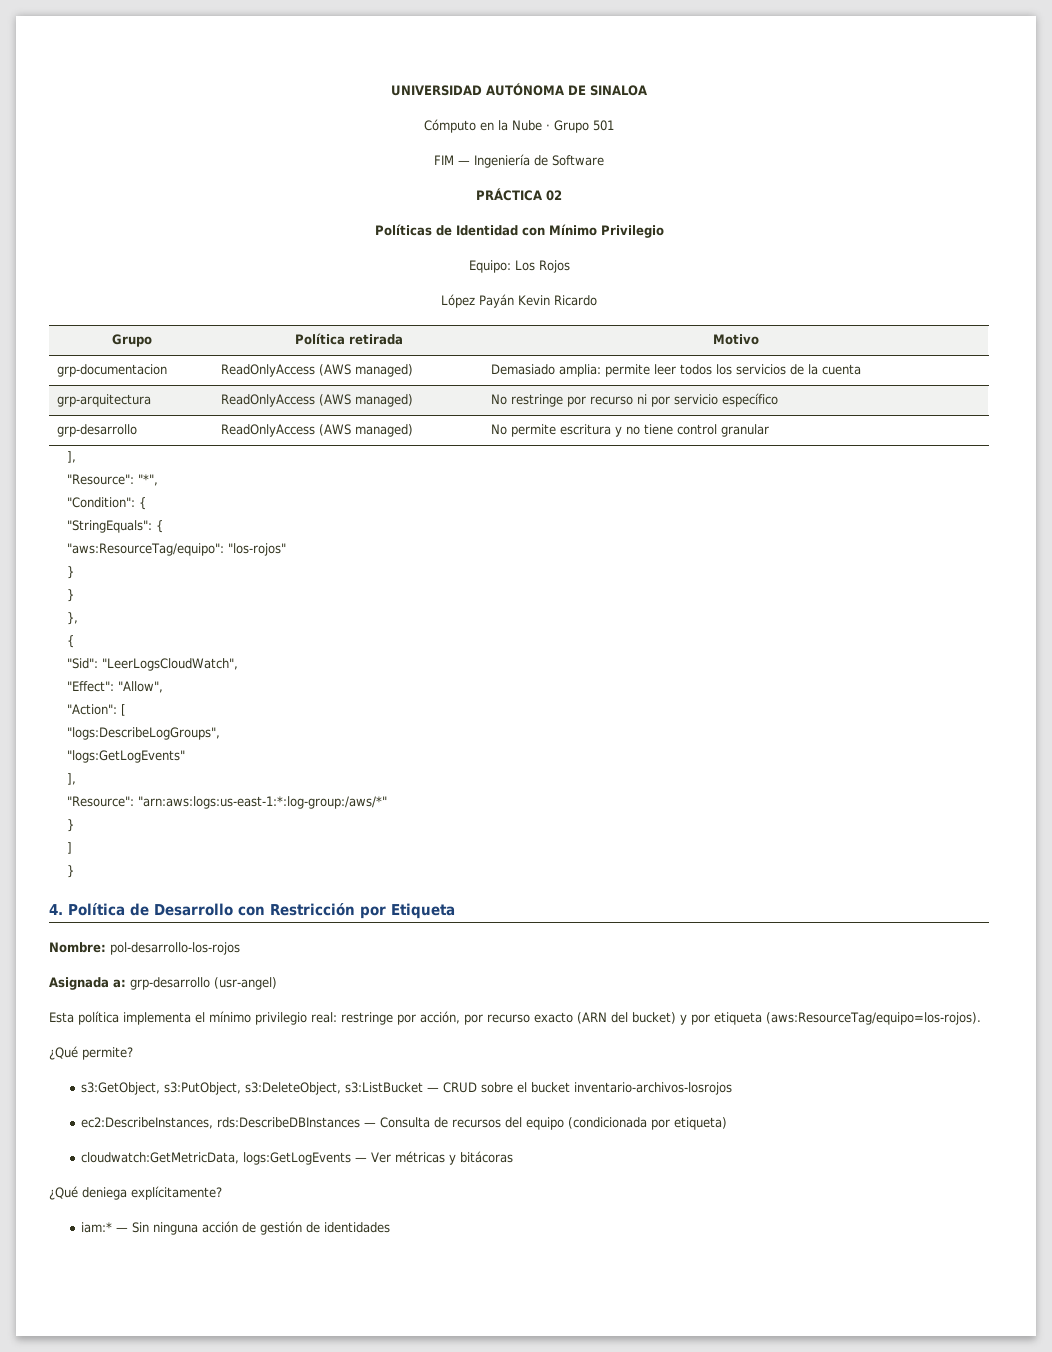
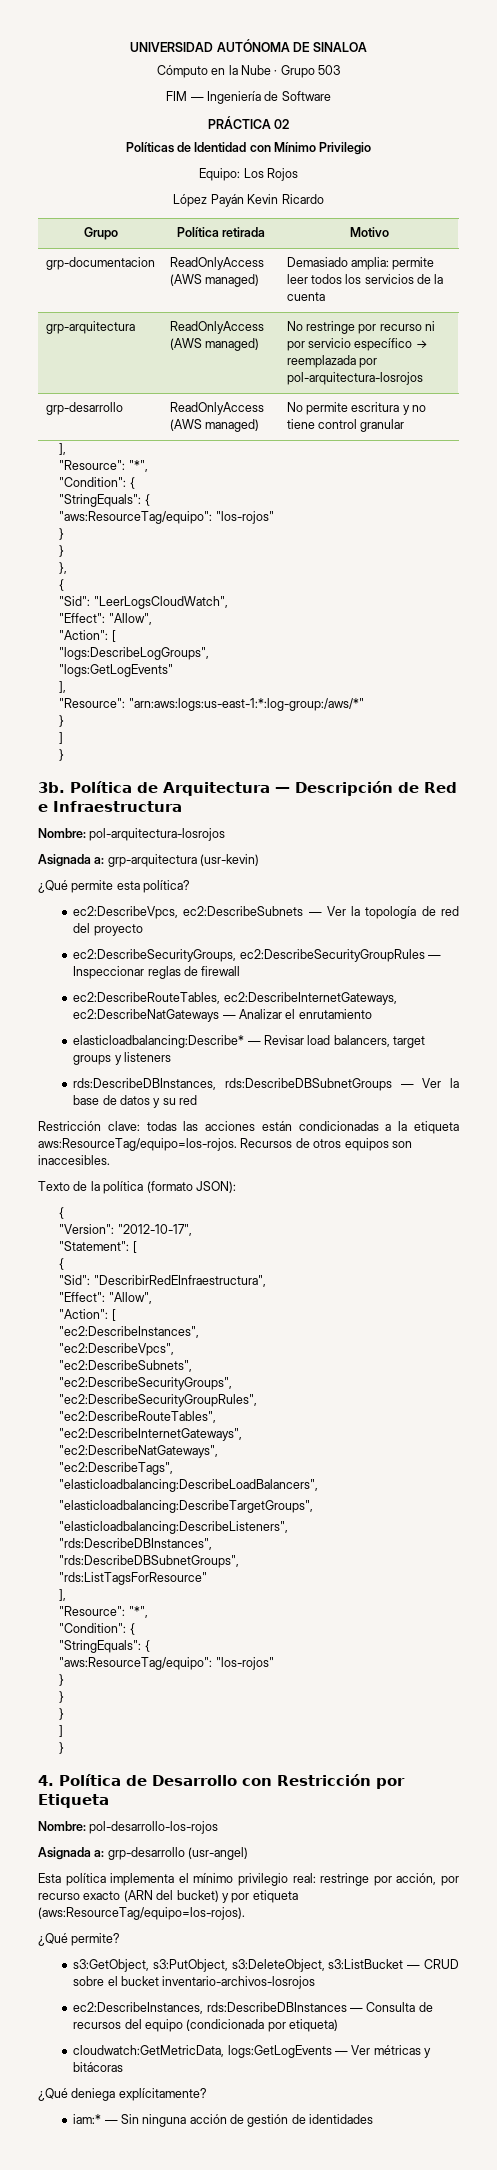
- Cómputo en la Nube · Grupo 501
+ Cómputo en la Nube · Grupo 503
- grp-arquitectura | ReadOnlyAccess (AWS managed) | No restringe por recurso ni por servicio específico
+ grp-arquitectura | ReadOnlyAccess (AWS managed) | No restringe por recurso ni por servicio específico → reemplazada por pol-arquitectura-losrojos
+ 3b. Política de Arquitectura — Descripción de Red e Infraestructura
+ Nombre: pol-arquitectura-losrojos
+ Asignada a: grp-arquitectura (usr-kevin)
+ ¿Qué permite esta política?
+ ec2:DescribeVpcs, ec2:DescribeSubnets — Ver la topología de red del proyecto
+ ec2:DescribeSecurityGroups, ec2:DescribeSecurityGroupRules — Inspeccionar reglas de firewall
+ ec2:DescribeRouteTables, ec2:DescribeInternetGateways, ec2:DescribeNatGateways — Analizar el enrutamiento
+ elasticloadbalancing:Describe* — Revisar load balancers, target groups y listeners
+ rds:DescribeDBInstances, rds:DescribeDBSubnetGroups — Ver la base de datos y su red
+ Restricción clave: todas las acciones están condicionadas a la etiqueta aws:ResourceTag/equipo=los-rojos. Recursos de otros equipos son inaccesibles.
+ Texto de la política (formato JSON):
+ {
+ "Version": "2012-10-17",
+ "Statement": [
+ {
+ "Sid": "DescribirRedEInfraestructura",
+ "Effect": "Allow",
+ "Action": [
+ "ec2:DescribeInstances",
+ "ec2:DescribeVpcs",
+ "ec2:DescribeSubnets",
+ "ec2:DescribeSecurityGroups",
+ "ec2:DescribeSecurityGroupRules",
+ "ec2:DescribeRouteTables",
+ "ec2:DescribeInternetGateways",
+ "ec2:DescribeNatGateways",
+ "ec2:DescribeTags",
+ "elasticloadbalancing:DescribeLoadBalancers",
+ "elasticloadbalancing:DescribeTargetGroups",
+ "elasticloadbalancing:DescribeListeners",
+ "rds:DescribeDBInstances",
+ "rds:DescribeDBSubnetGroups",
+ "rds:ListTagsForResource"
+ ],
+ "Resource": "*",
+ "Condition": {
+ "StringEquals": {
+ "aws:ResourceTag/equipo": "los-rojos"
+ }
+ }
+ }
+ ]
+ }

